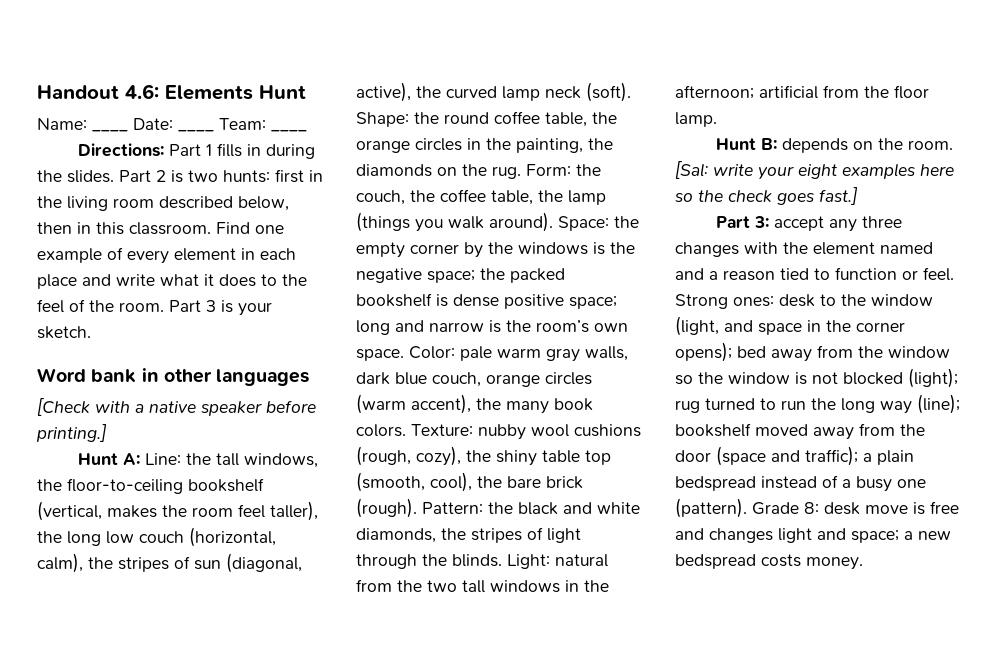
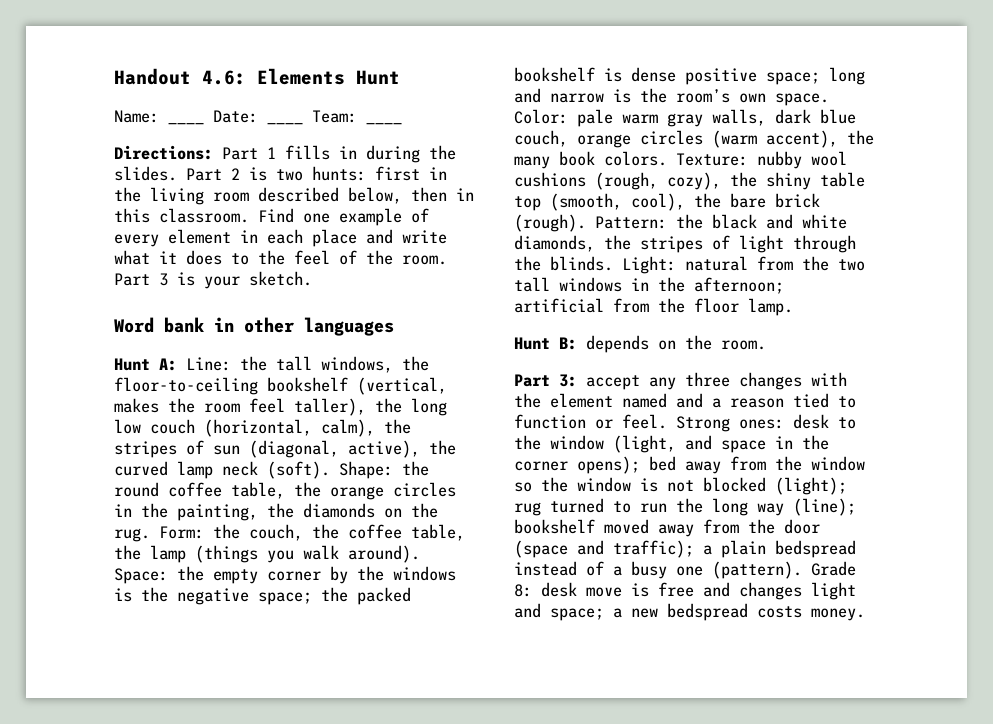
- [Check with a native speaker before printing.]
- [Sal: write your eight examples here so the check goes fast.]

